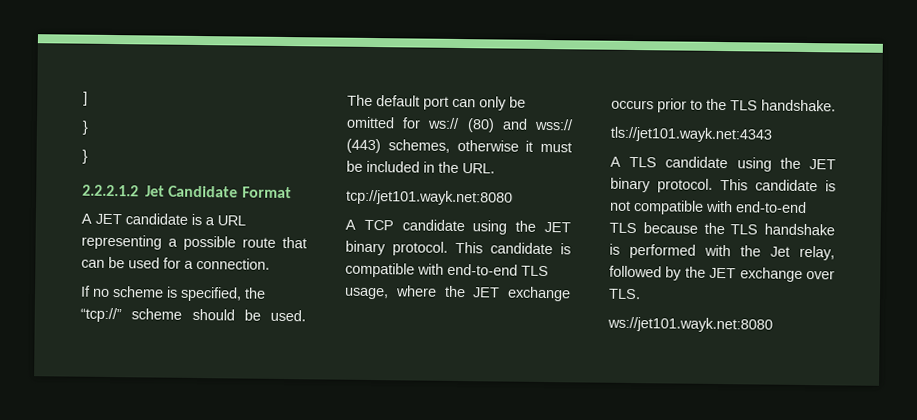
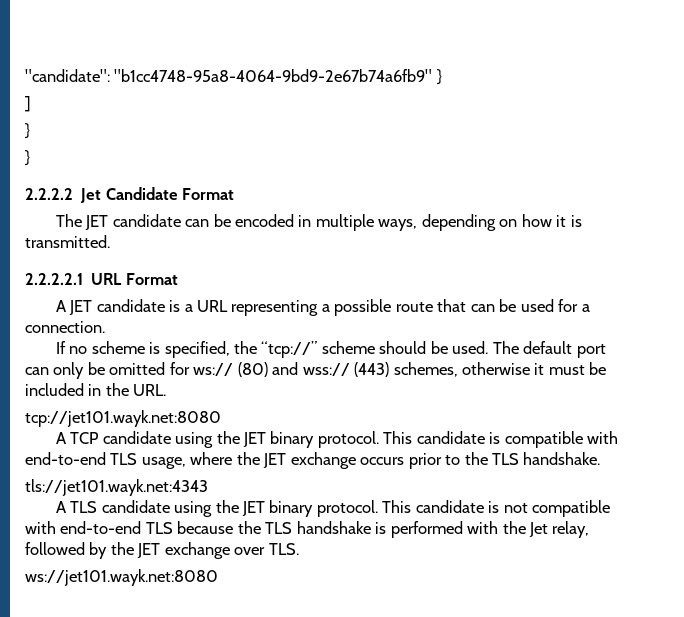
+ "candidate": "b1cc4748-95a8-4064-9bd9-2e67b74a6fb9" }
- 2.2.2.1.2 Jet Candidate Format
+ 2.2.2.2 Jet Candidate Format
+ The JET candidate can be encoded in multiple ways, depending on how it is transmitted.
+ 2.2.2.2.1 URL Format

